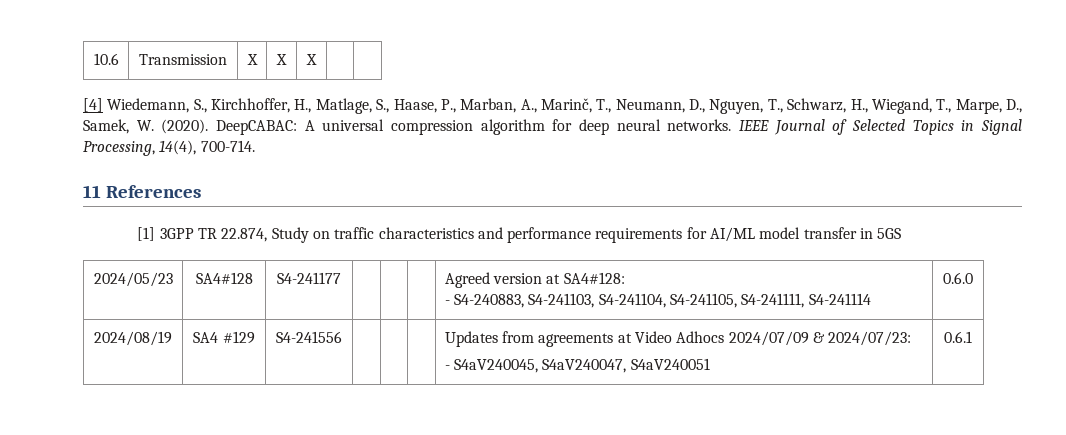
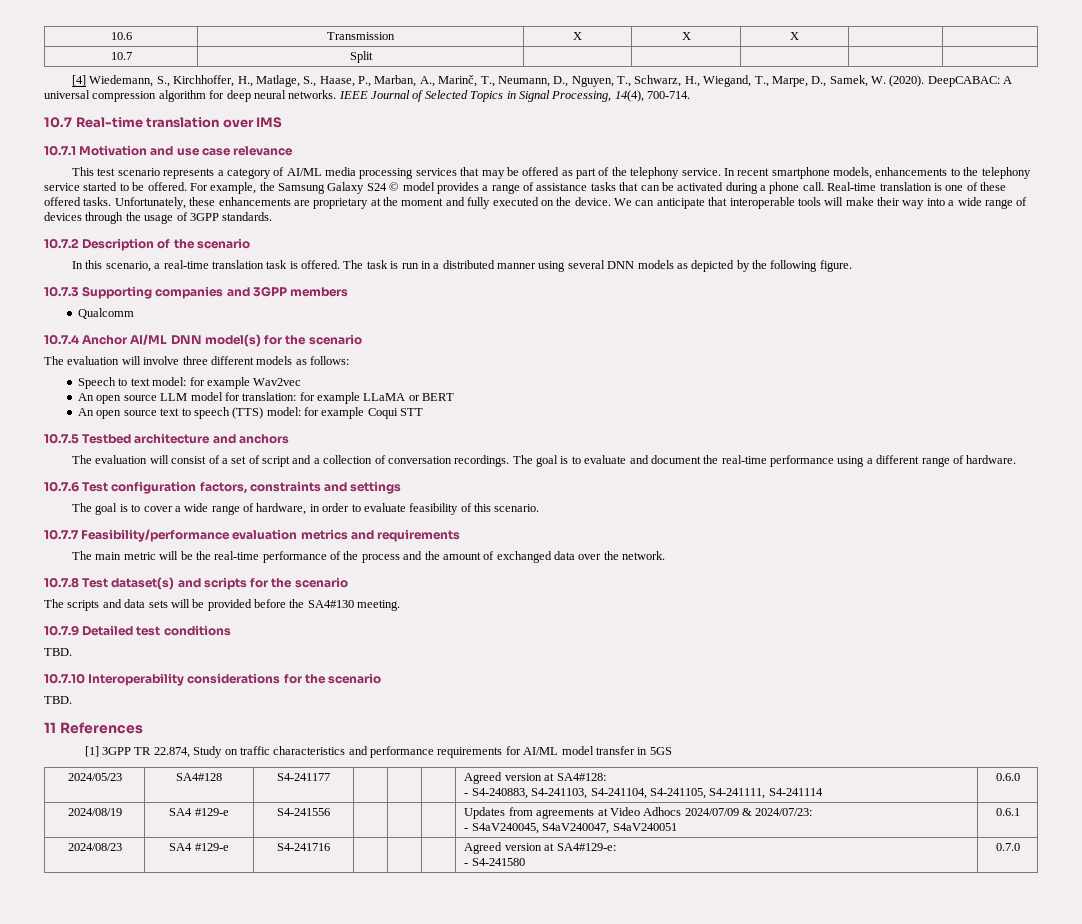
+ 10.7 | Split | | | | |
+ 10.7 Real-time translation over IMS
+ 10.7.1 Motivation and use case relevance
+ This test scenario represents a category of AI/ML media processing services that may be offered as part of the telephony service. In recent smartphone models, enhancements to the telephony service started to be offered. For example, the Samsung Galaxy S24 © model provides a range of assistance tasks that can be activated during a phone call. Real-time translation is one of these offered tasks. Unfortunately, these enhancements are proprietary at the moment and fully executed on the device. We can anticipate that interoperable tools will make their way into a wide range of devices through the usage of 3GPP standards.
+ 10.7.2 Description of the scenario
+ In this scenario, a real-time translation task is offered. The task is run in a distributed manner using several DNN models as depicted by the following figure.
+ 10.7.3 Supporting companies and 3GPP members
+ Qualcomm
+ 10.7.4 Anchor AI/ML DNN model(s) for the scenario
+ The evaluation will involve three different models as follows:
+ Speech to text model: for example Wav2vec
+ An open source LLM model for translation: for example LLaMA or BERT
+ An open source text to speech (TTS) model: for example Coqui STT
+ 10.7.5 Testbed architecture and anchors
+ The evaluation will consist of a set of script and a collection of conversation recordings. The goal is to evaluate and document the real-time performance using a different range of hardware.
+ 10.7.6 Test configuration factors, constraints and settings
+ The goal is to cover a wide range of hardware, in order to evaluate feasibility of this scenario.
+ 10.7.7 Feasibility/performance evaluation metrics and requirements
+ The main metric will be the real-time performance of the process and the amount of exchanged data over the network.
+ 10.7.8 Test dataset(s) and scripts for the scenario
+ The scripts and data sets will be provided before the SA4#130 meeting.
+ 10.7.9 Detailed test conditions
+ TBD.
+ 10.7.10 Interoperability considerations for the scenario
+ TBD.
- 2024/08/19 | SA4 #129 | S4-241556 | | | | Updates from agreements at Video Adhocs 2024/07/09 & 2024/07/23:
+ 2024/08/19 | SA4 #129-e | S4-241556 | | | | Updates from agreements at Video Adhocs 2024/07/09 & 2024/07/23:
+ 2024/08/23 | SA4 #129-e | S4-241716 | | | | Agreed version at SA4#129-e:
+ - S4-241580 | 0.7.0

